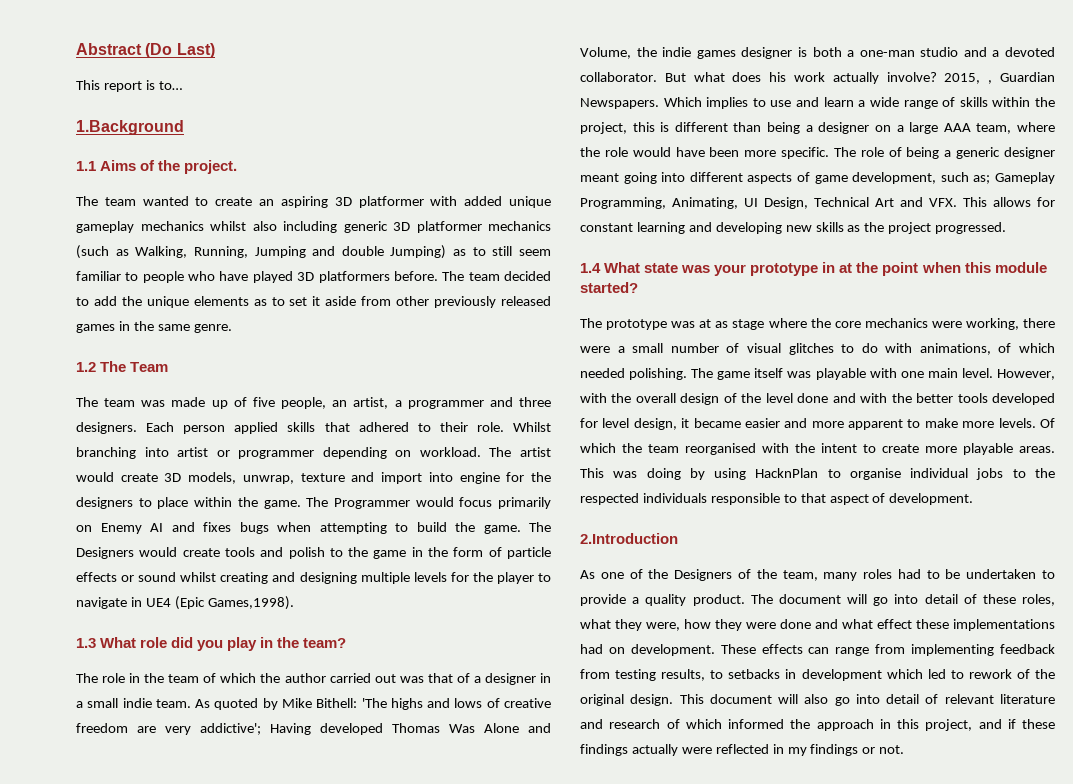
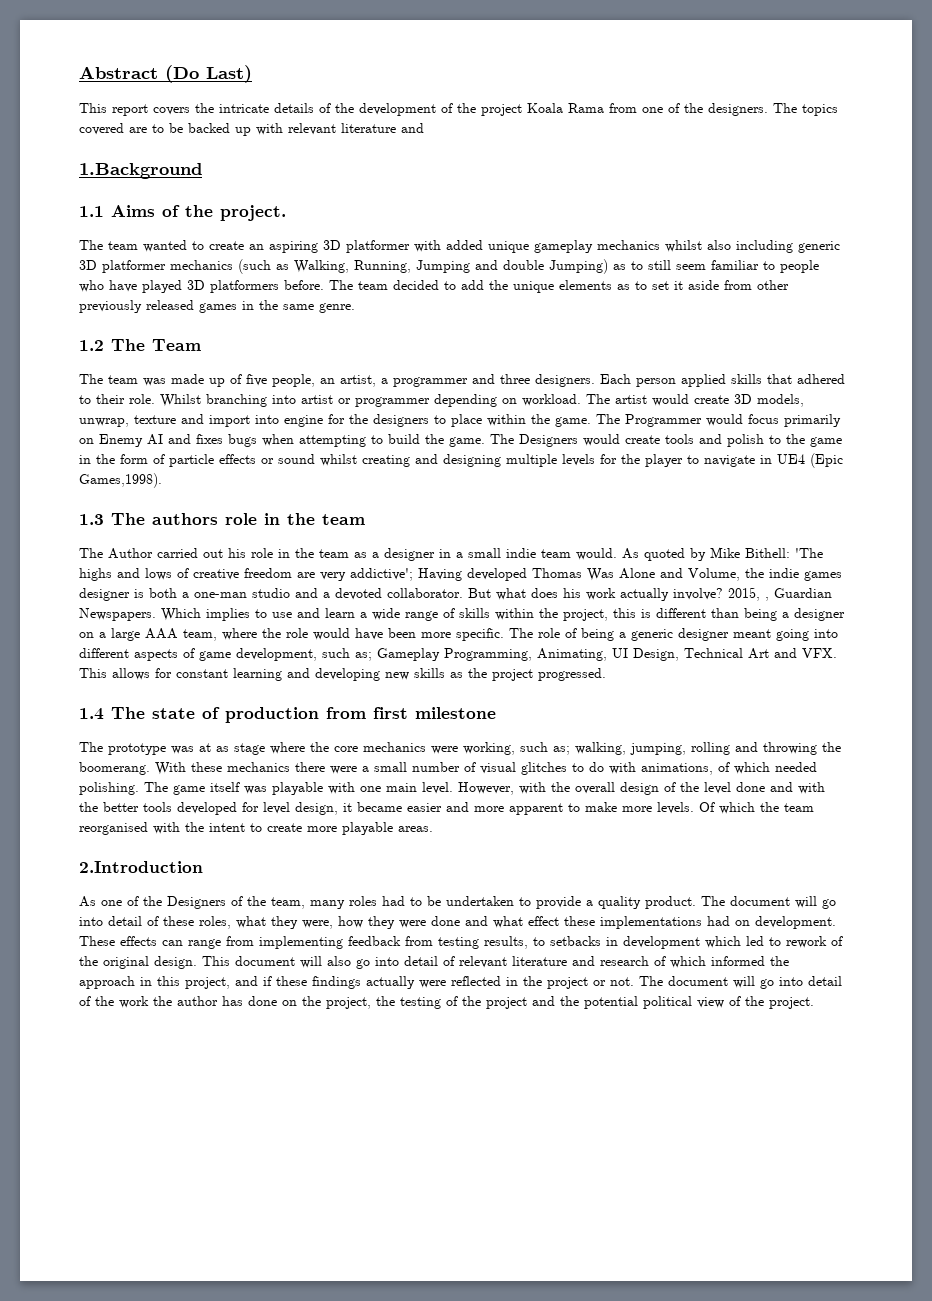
- This report is to…
+ This report covers the intricate details of the development of the project Koala Rama from one of the designers. The topics covered are to be backed up with relevant literature and
- 1.3 What role did you play in the team?
- The role in the team of which the author carried out was that of a designer in a small indie team.
+ 1.3 The authors role in the team
+ The Author carried out his role in the team as a designer in a small indie team would.
- 1.4 What state was your prototype in at the point when this module started?
+ 1.4 The state of production from first milestone
- The prototype was at as stage where the core mechanics were working, there were a small number of visual glitches to do with animations, of which needed polishing.
+ The prototype was at as stage where the core mechanics were working, such as; walking, jumping, rolling and throwing the boomerang. With these mechanics there were a small number of visual glitches to do with animations, of which needed polishing.
- This was doing by using HacknPlan to organise individual jobs to the respected individuals responsible to that aspect of development.
- This document will also go into detail of relevant literature and research of which informed the approach in this project, and if these findings actually were reflected in my findings or not.
+ This document will also go into detail of relevant literature and research of which informed the approach in this project, and if these findings actually were reflected in the project or not. The document will go into detail of the work the author has done on the project, the testing of the project and the potential political view of the project.

